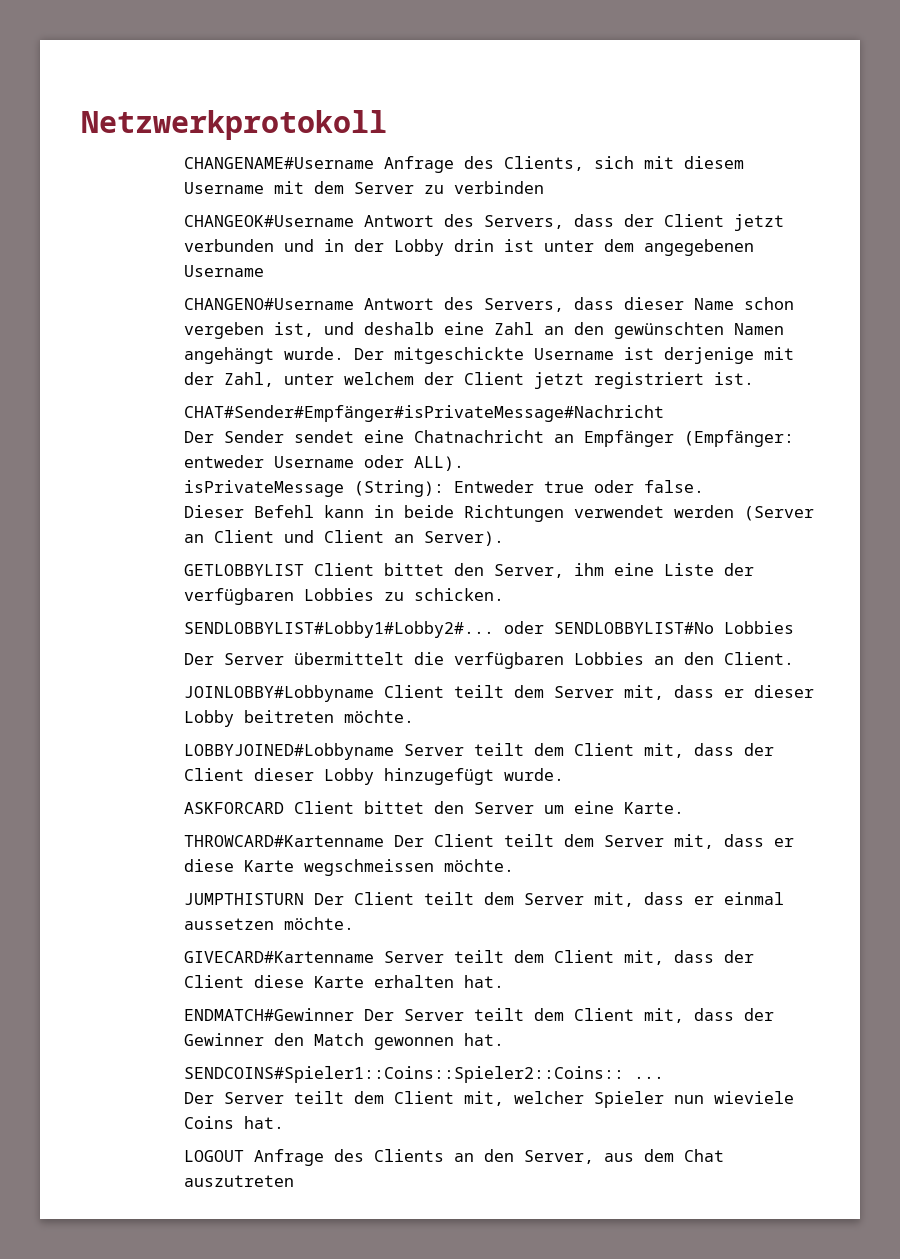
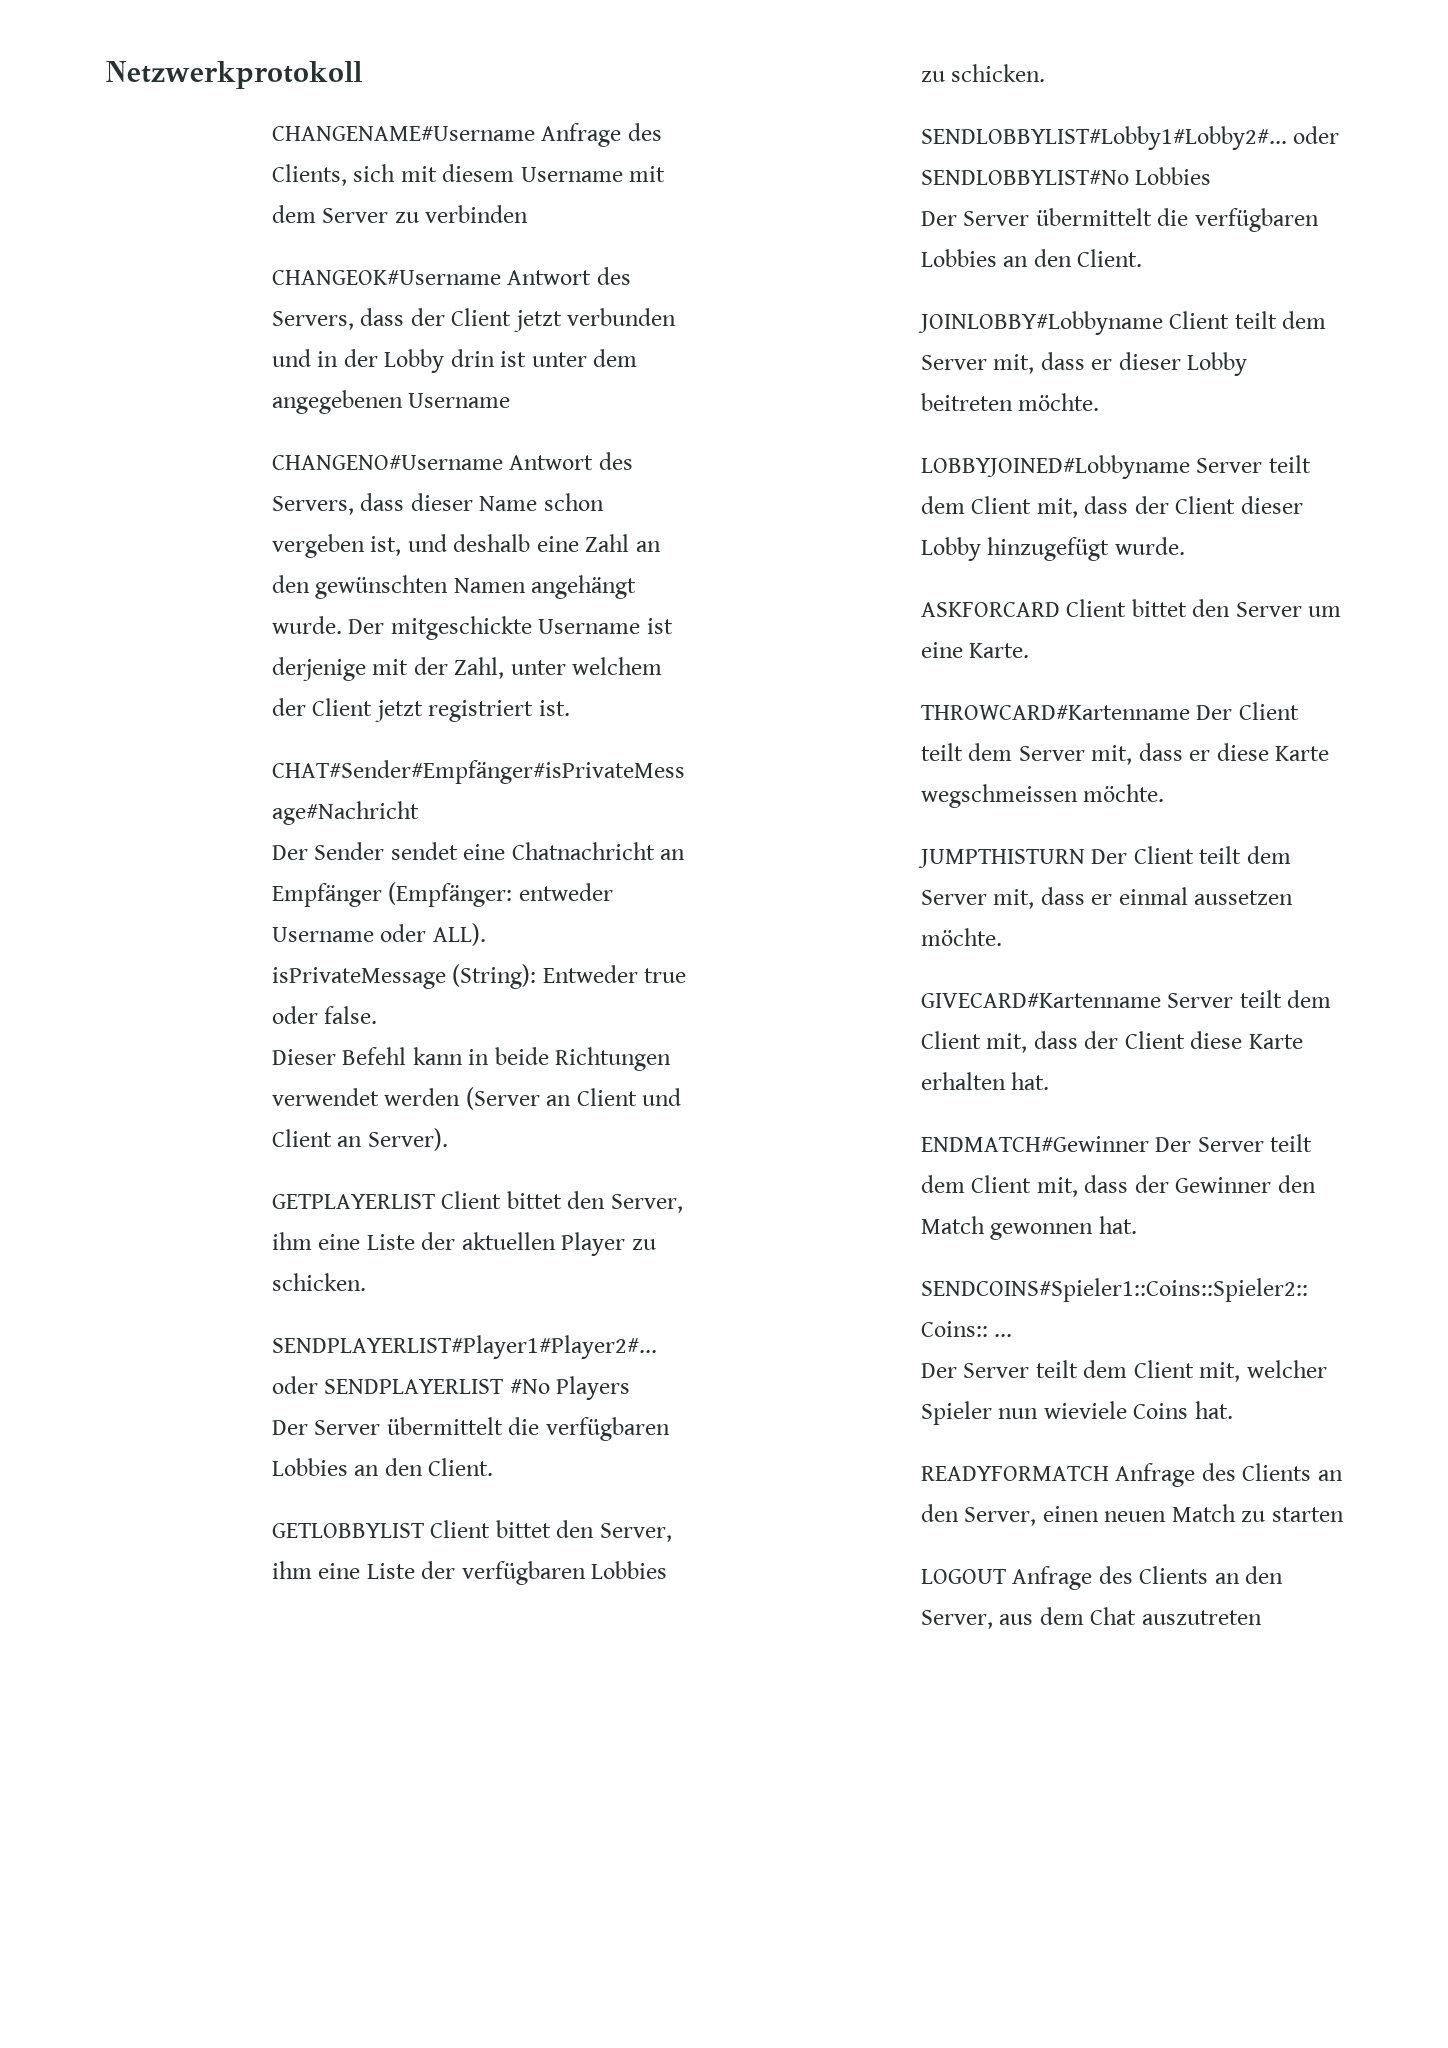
+ GETPLAYERLIST Client bittet den Server, ihm eine Liste der aktuellen Player zu schicken.
+ SENDPLAYERLIST#Player1#Player2#... oder SENDPLAYERLIST #No Players
+ Der Server übermittelt die verfügbaren Lobbies an den Client.
+ READYFORMATCH Anfrage des Clients an den Server, einen neuen Match zu starten

